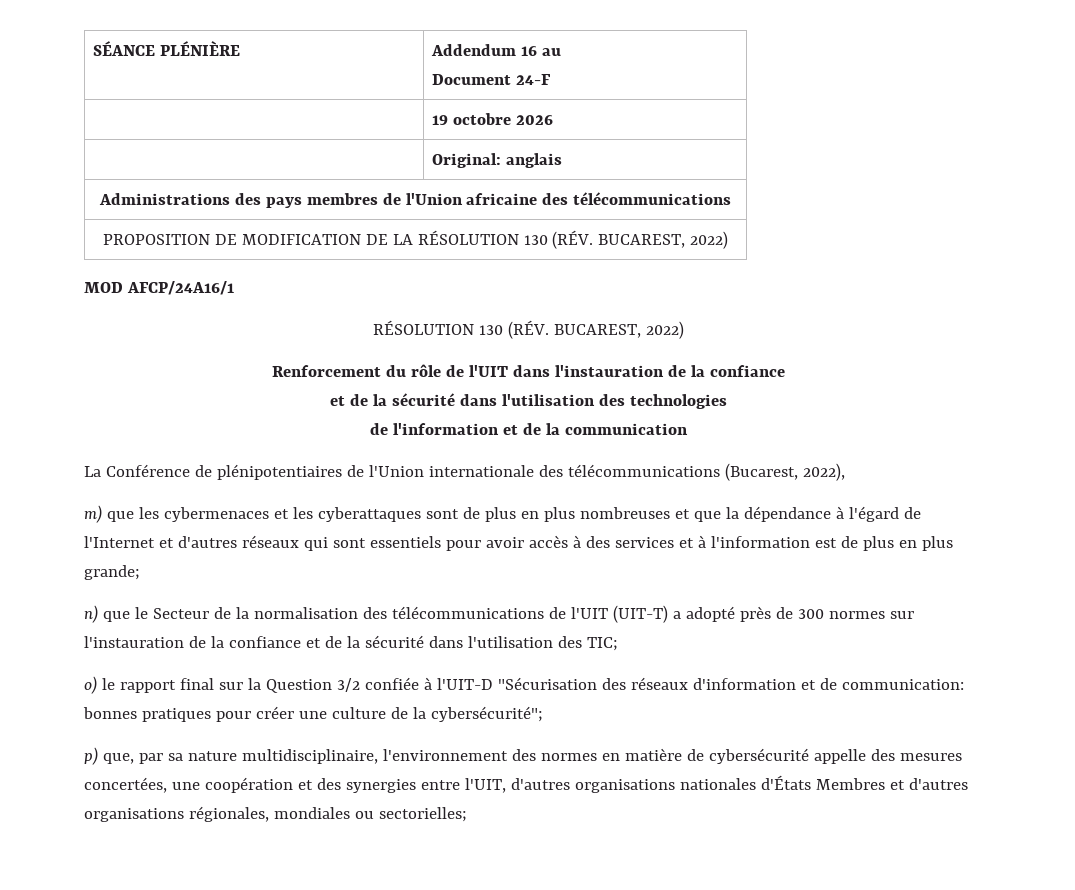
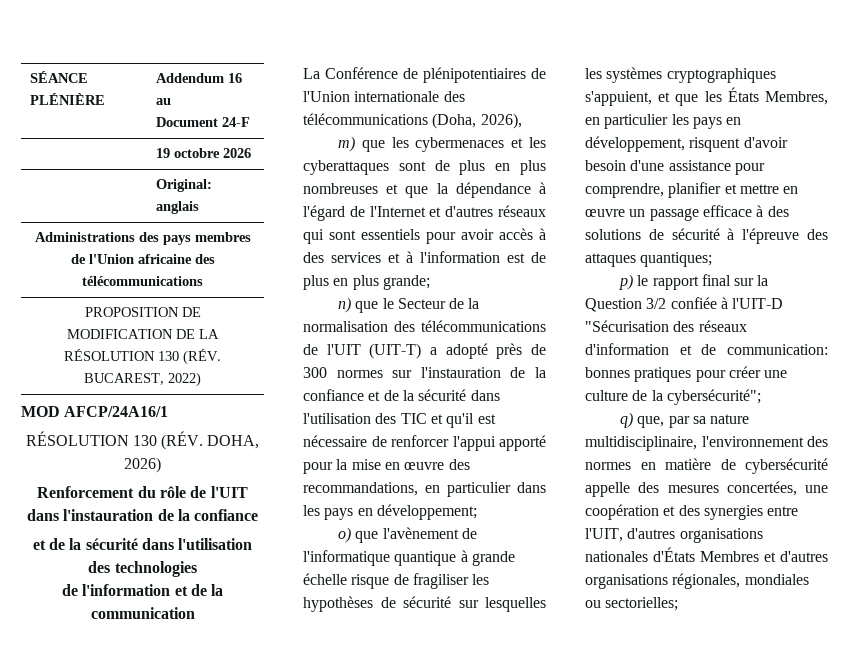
  MOD AFCP/24A16/1
- RÉSOLUTION 130 (RÉV. BUCAREST, 2022)
+ RÉSOLUTION 130 (RÉV. DOHA, 2026)
- La Conférence de plénipotentiaires de l'Union internationale des télécommunications (Bucarest, 2022),
+ La Conférence de plénipotentiaires de l'Union internationale des télécommunications (Doha, 2026),
- n) que le Secteur de la normalisation des télécommunications de l'UIT (UIT-T) a adopté près de 300 normes sur l'instauration de la confiance et de la sécurité dans l'utilisation des TIC;
- o) le rapport final sur la Question 3/2 confiée à l'UIT-D "Sécurisation des réseaux d'information et de communication: bonnes pratiques pour créer une culture de la cybersécurité";
+ n) que le Secteur de la normalisation des télécommunications de l'UIT (UIT-T) a adopté près de 300 normes sur l'instauration de la confiance et de la sécurité dans l'utilisation des TIC et qu'il est nécessaire de renforcer l'appui apporté pour la mise en œuvre des recommandations, en particulier dans les pays en développement;
+ o) que l'avènement de l'informatique quantique à grande échelle risque de fragiliser les hypothèses de sécurité sur lesquelles les systèmes cryptographiques s'appuient, et que les États Membres, en particulier les pays en développement, risquent d'avoir besoin d'une assistance pour comprendre, planifier et mettre en œuvre un passage efficace à des solutions de sécurité à l'épreuve des attaques quantiques;
+ p) le rapport final sur la Question 3/2 confiée à l'UIT-D "Sécurisation des réseaux d'information et de communication: bonnes pratiques pour créer une culture de la cybersécurité";
- p) que, par sa nature multidisciplinaire, l'environnement des normes en matière de cybersécurité appelle des mesures concertées, une coopération et des synergies entre l'UIT, d'autres organisations nationales d'États Membres et d'autres organisations régionales, mondiales ou sectorielles;
+ q) que, par sa nature multidisciplinaire, l'environnement des normes en matière de cybersécurité appelle des mesures concertées, une coopération et des synergies entre l'UIT, d'autres organisations nationales d'États Membres et d'autres organisations régionales, mondiales ou sectorielles;

